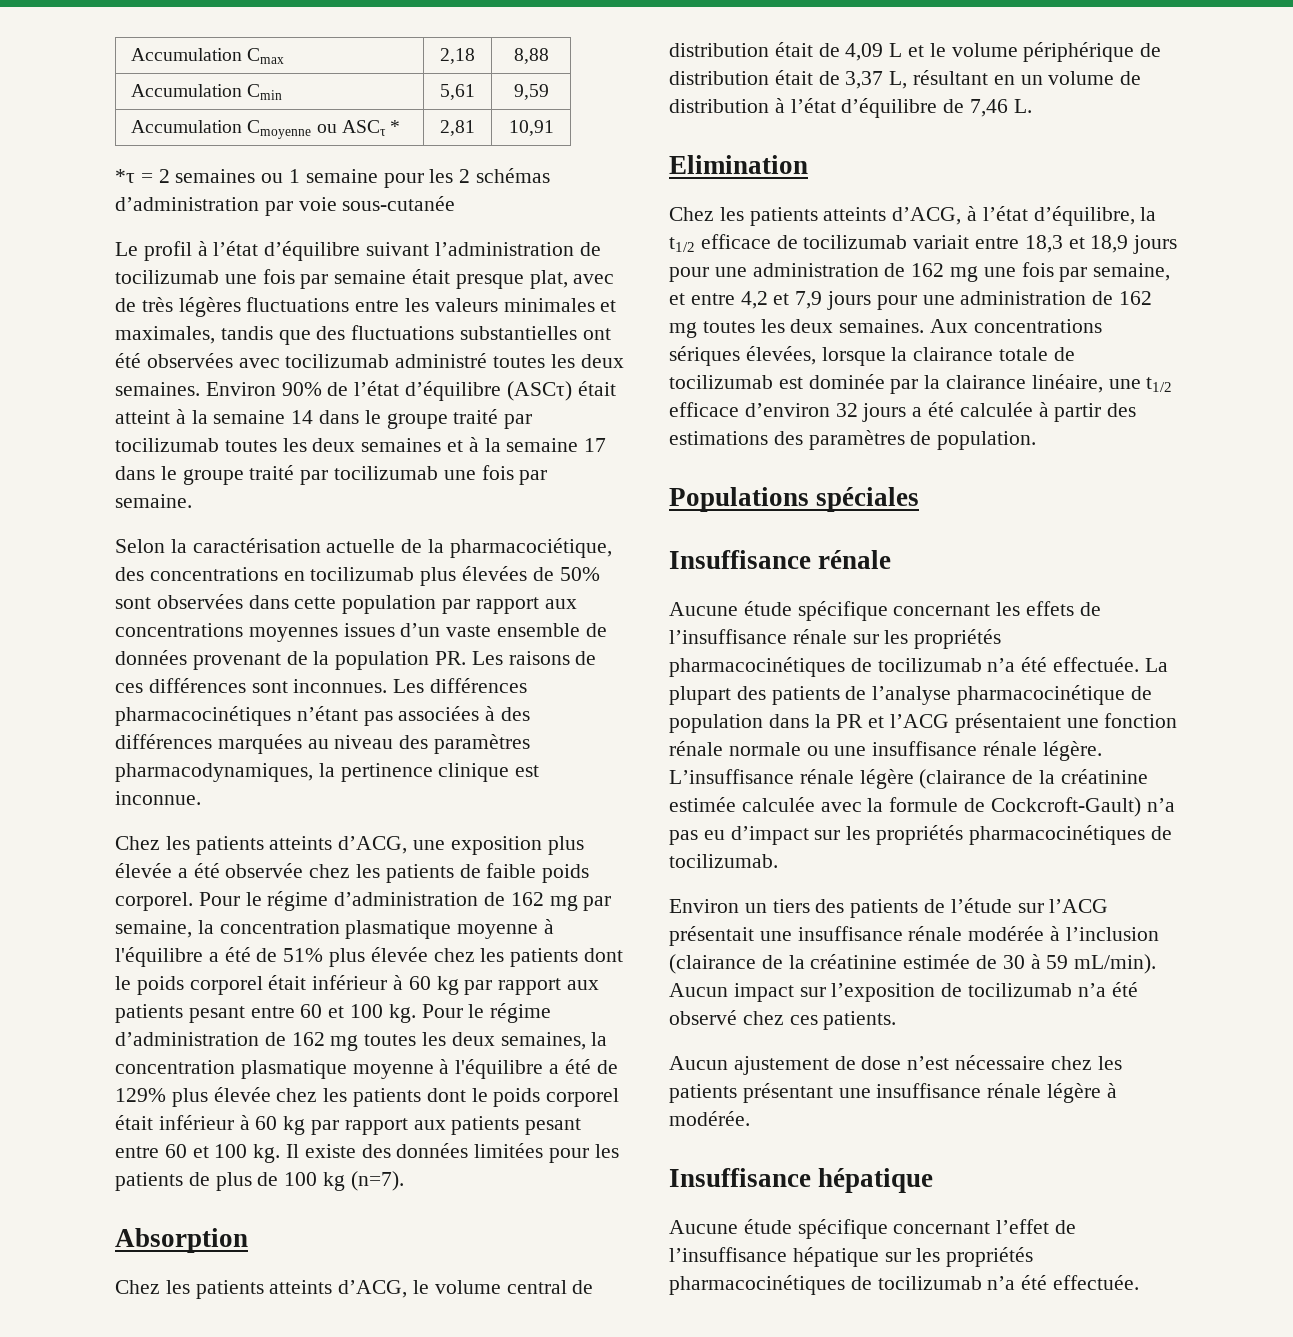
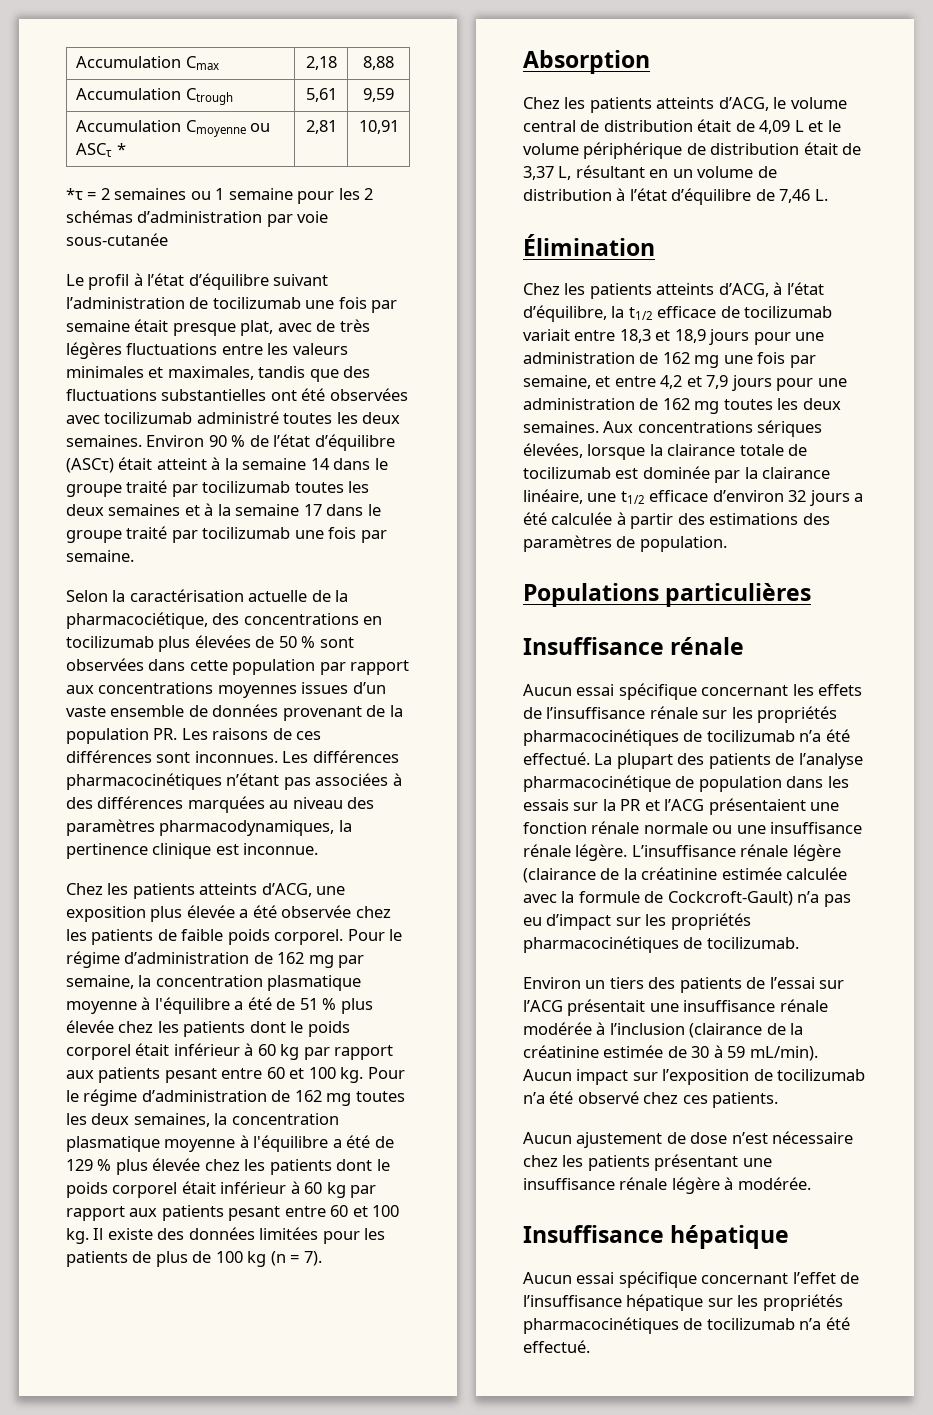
- Accumulation Cmin | 5,61 | 9,59
+ Accumulation Ctrough | 5,61 | 9,59
- Environ 90% de l’état d’équilibre (ASCτ) était atteint à la semaine 14 dans le groupe traité par tocilizumab toutes les deux semaines et à la semaine 17 dans le groupe traité par tocilizumab une fois par semaine.
+ Environ 90 % de l’état d’équilibre (ASCτ) était atteint à la semaine 14 dans le groupe traité par tocilizumab toutes les deux semaines et à la semaine 17 dans le groupe traité par tocilizumab une fois par semaine.
- Selon la caractérisation actuelle de la pharmacociétique, des concentrations en tocilizumab plus élevées de 50% sont observées dans cette population par rapport aux concentrations moyennes issues d’un vaste ensemble de données provenant de la population PR. Les raisons de ces différences sont inconnues.
+ Selon la caractérisation actuelle de la pharmacociétique, des concentrations en tocilizumab plus élevées de 50 % sont observées dans cette population par rapport aux concentrations moyennes issues d’un vaste ensemble de données provenant de la population PR. Les raisons de ces différences sont inconnues.
- Pour le régime d’administration de 162 mg par semaine, la concentration plasmatique moyenne à l'équilibre a été de 51% plus élevée chez les patients dont le poids corporel était inférieur à 60 kg par rapport aux patients pesant entre 60 et 100 kg.
+ Pour le régime d’administration de 162 mg par semaine, la concentration plasmatique moyenne à l'équilibre a été de 51 % plus élevée chez les patients dont le poids corporel était inférieur à 60 kg par rapport aux patients pesant entre 60 et 100 kg.
- Pour le régime d’administration de 162 mg toutes les deux semaines, la concentration plasmatique moyenne à l'équilibre a été de 129% plus élevée chez les patients dont le poids corporel était inférieur à 60 kg par rapport aux patients pesant entre 60 et 100 kg.
+ Pour le régime d’administration de 162 mg toutes les deux semaines, la concentration plasmatique moyenne à l'équilibre a été de 129 % plus élevée chez les patients dont le poids corporel était inférieur à 60 kg par rapport aux patients pesant entre 60 et 100 kg.
- Il existe des données limitées pour les patients de plus de 100 kg (n=7).
+ Il existe des données limitées pour les patients de plus de 100 kg (n = 7).
- Elimination
+ Élimination
- Populations spéciales
+ Populations particulières
- Aucune étude spécifique concernant les effets de l’insuffisance rénale sur les propriétés pharmacocinétiques de tocilizumab n’a été effectuée.
+ Aucun essai spécifique concernant les effets de l’insuffisance rénale sur les propriétés pharmacocinétiques de tocilizumab n’a été effectué.
- La plupart des patients de l’analyse pharmacocinétique de population dans la PR et l’ACG présentaient une fonction rénale normale ou une insuffisance rénale légère.
+ La plupart des patients de l’analyse pharmacocinétique de population dans les essais sur la PR et l’ACG présentaient une fonction rénale normale ou une insuffisance rénale légère.
- Environ un tiers des patients de l’étude sur l’ACG présentait une insuffisance rénale modérée à l’inclusion (clairance de la créatinine estimée de 30 à 59 mL/min).
+ Environ un tiers des patients de l’essai sur l’ACG présentait une insuffisance rénale modérée à l’inclusion (clairance de la créatinine estimée de 30 à 59 mL/min).
- Aucune étude spécifique concernant l’effet de l’insuffisance hépatique sur les propriétés pharmacocinétiques de tocilizumab n’a été effectuée.
+ Aucun essai spécifique concernant l’effet de l’insuffisance hépatique sur les propriétés pharmacocinétiques de tocilizumab n’a été effectué.

